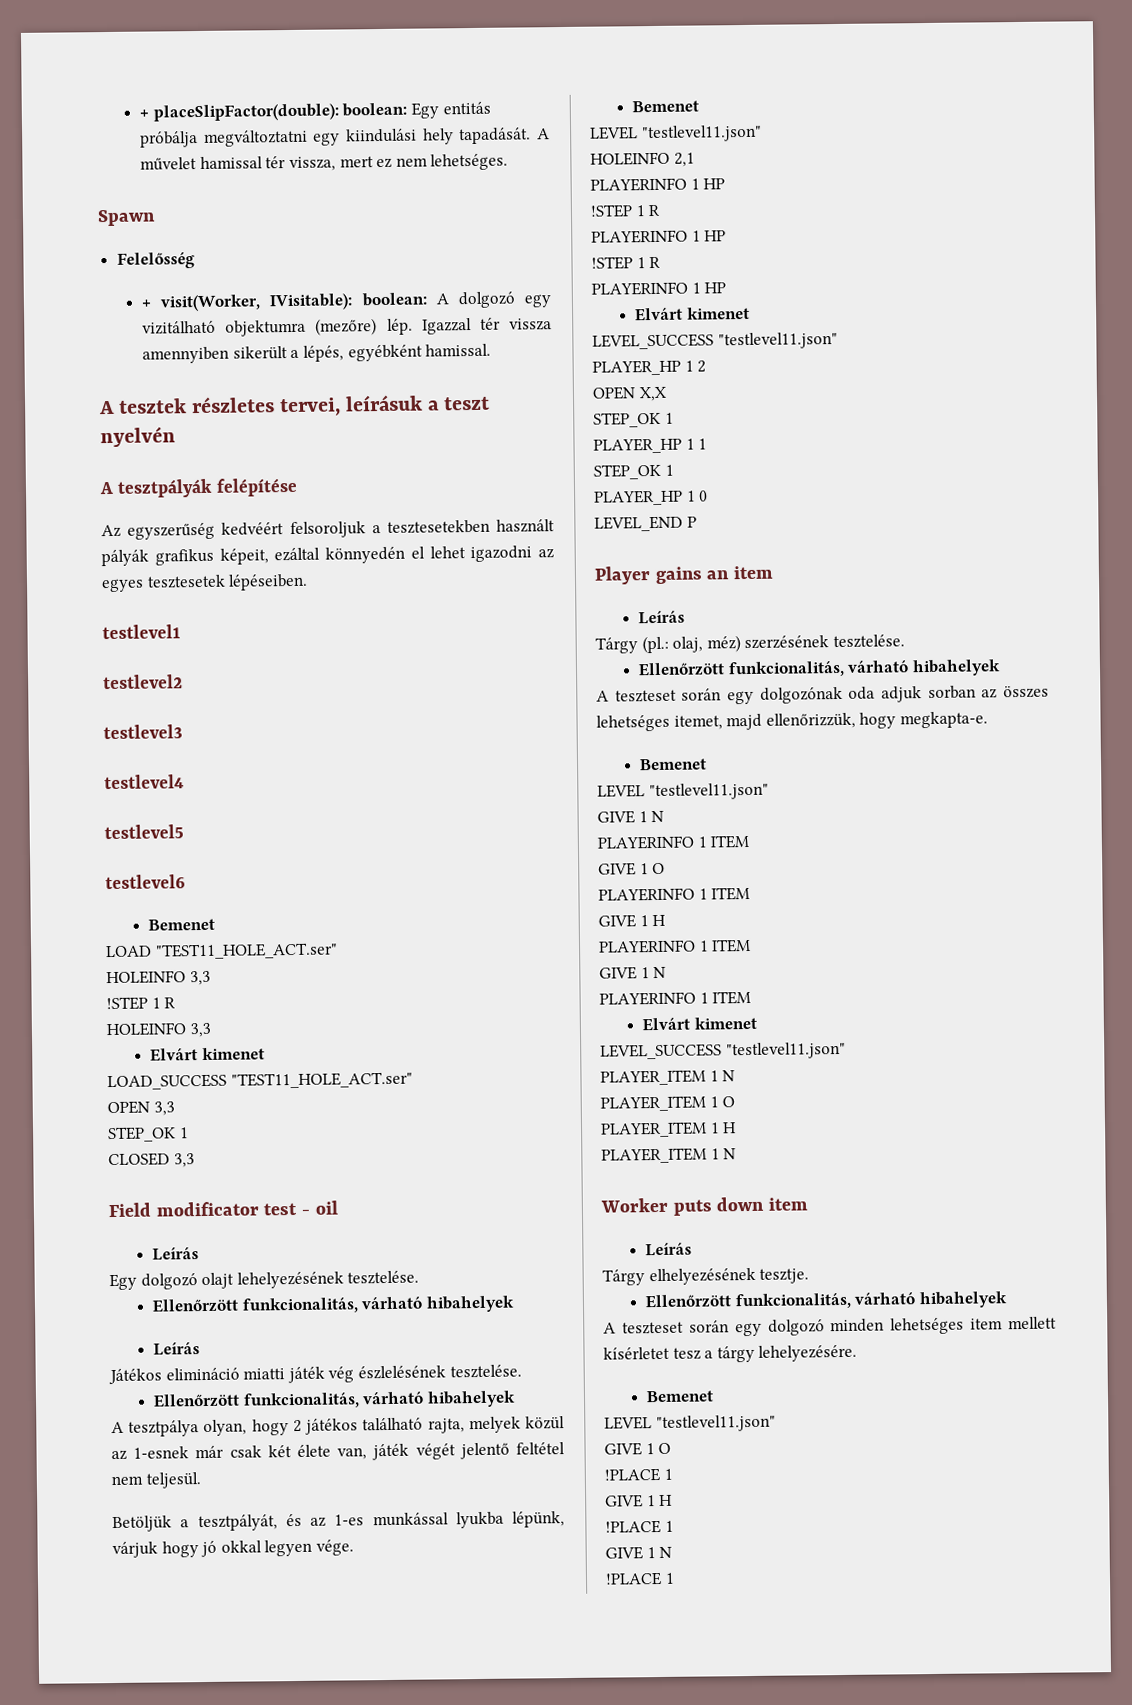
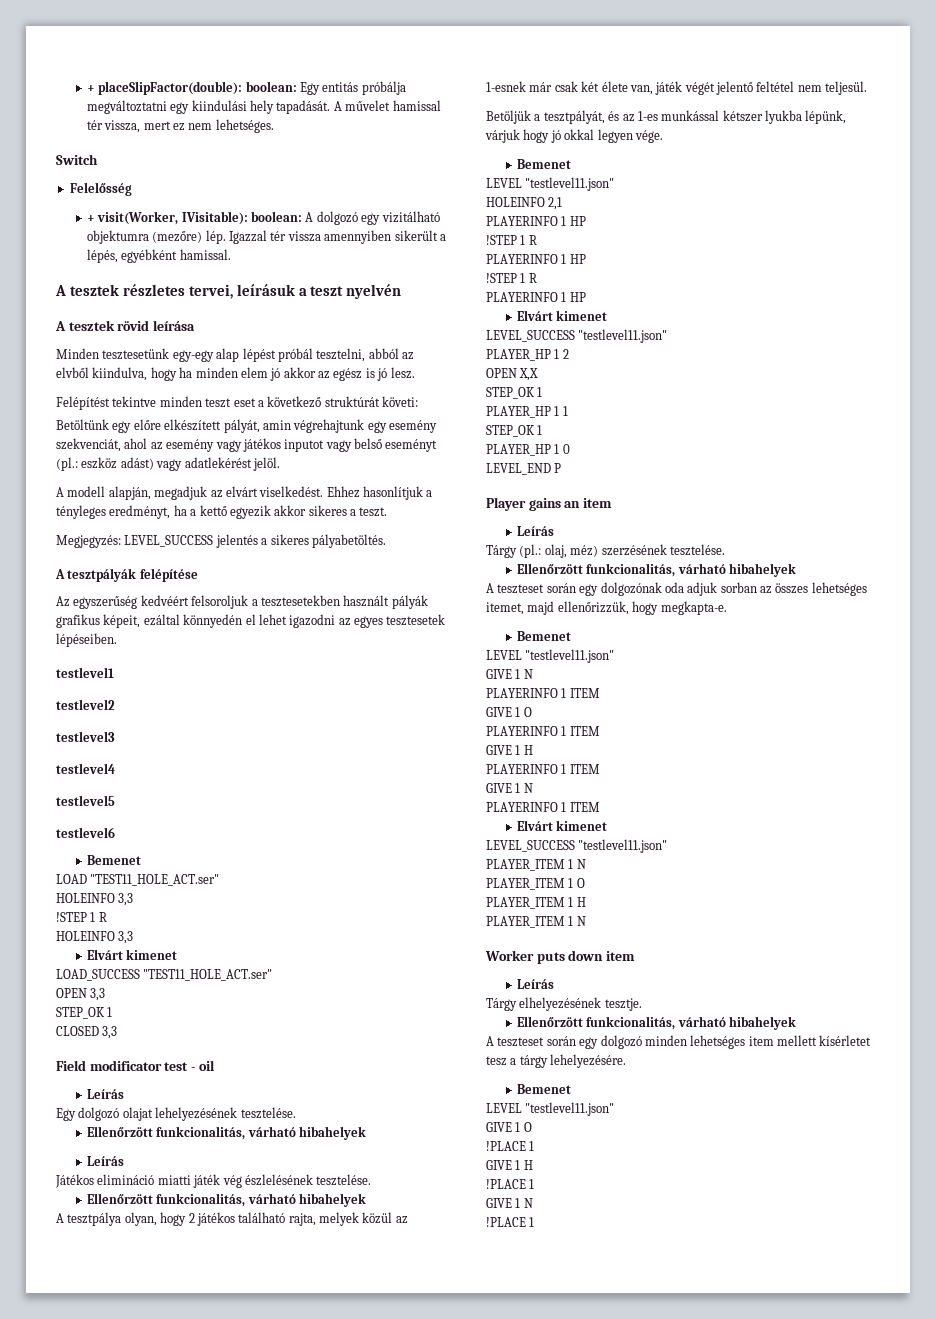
- Spawn
+ Switch
+ A tesztek rövid leírása
+ Minden tesztesetünk egy-egy alap lépést próbál tesztelni, abból az elvből kiindulva, hogy ha minden elem jó akkor az egész is jó lesz.
+ Felépítést tekintve minden teszt eset a következő struktúrát követi:
+ Betöltünk egy előre elkészített pályát, amin végrehajtunk egy esemény szekvenciát, ahol az esemény vagy játékos inputot vagy belső eseményt (pl.: eszköz adást) vagy adatlekérést jelöl.
+ A modell alapján, megadjuk az elvárt viselkedést. Ehhez hasonlítjuk a tényleges eredményt, ha a kettő egyezik akkor sikeres a teszt.
+ Megjegyzés: LEVEL_SUCCESS jelentés a sikeres pályabetöltés.
- Egy dolgozó olajt lehelyezésének tesztelése.
+ Egy dolgozó olajat lehelyezésének tesztelése.
- Betöljük a tesztpályát, és az 1-es munkással lyukba lépünk, várjuk hogy jó okkal legyen vége.
+ Betöljük a tesztpályát, és az 1-es munkással kétszer lyukba lépünk, várjuk hogy jó okkal legyen vége.

